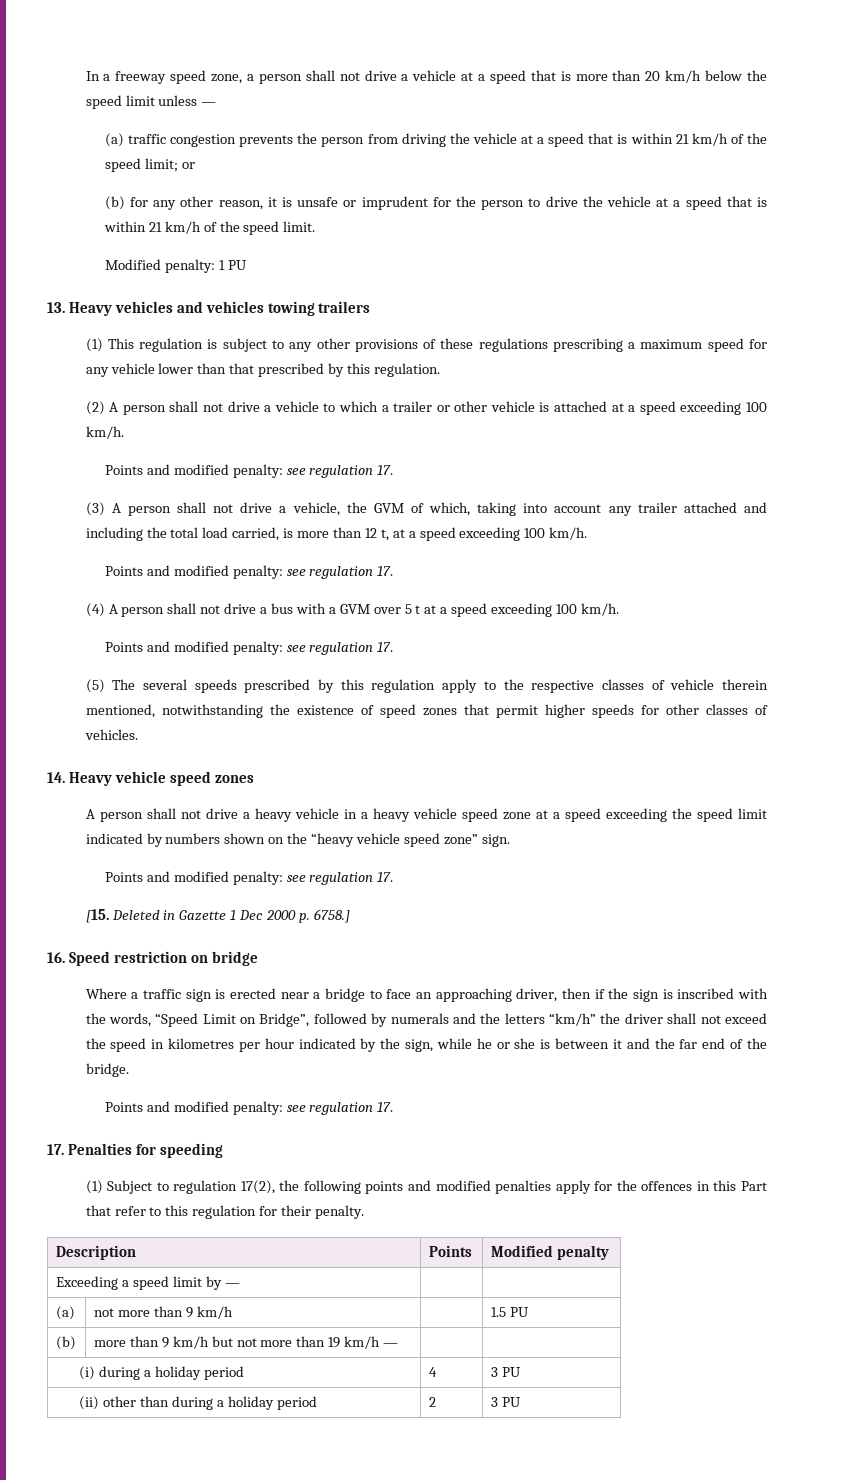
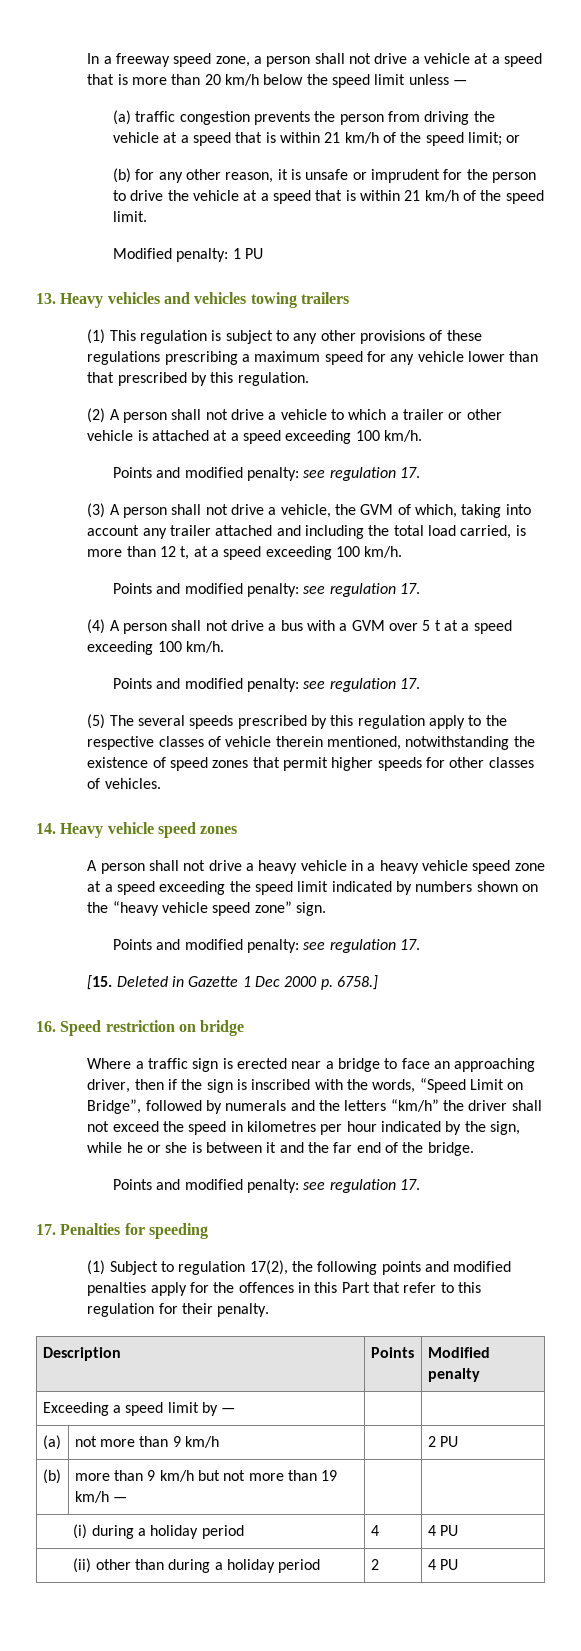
- (a) | not more than 9 km/h | | 1.5 PU
+ (a) | not more than 9 km/h | | 2 PU
- (i) during a holiday period | 4 | 3 PU
+ (i) during a holiday period | 4 | 4 PU
- (ii) other than during a holiday period | 2 | 3 PU
+ (ii) other than during a holiday period | 2 | 4 PU

